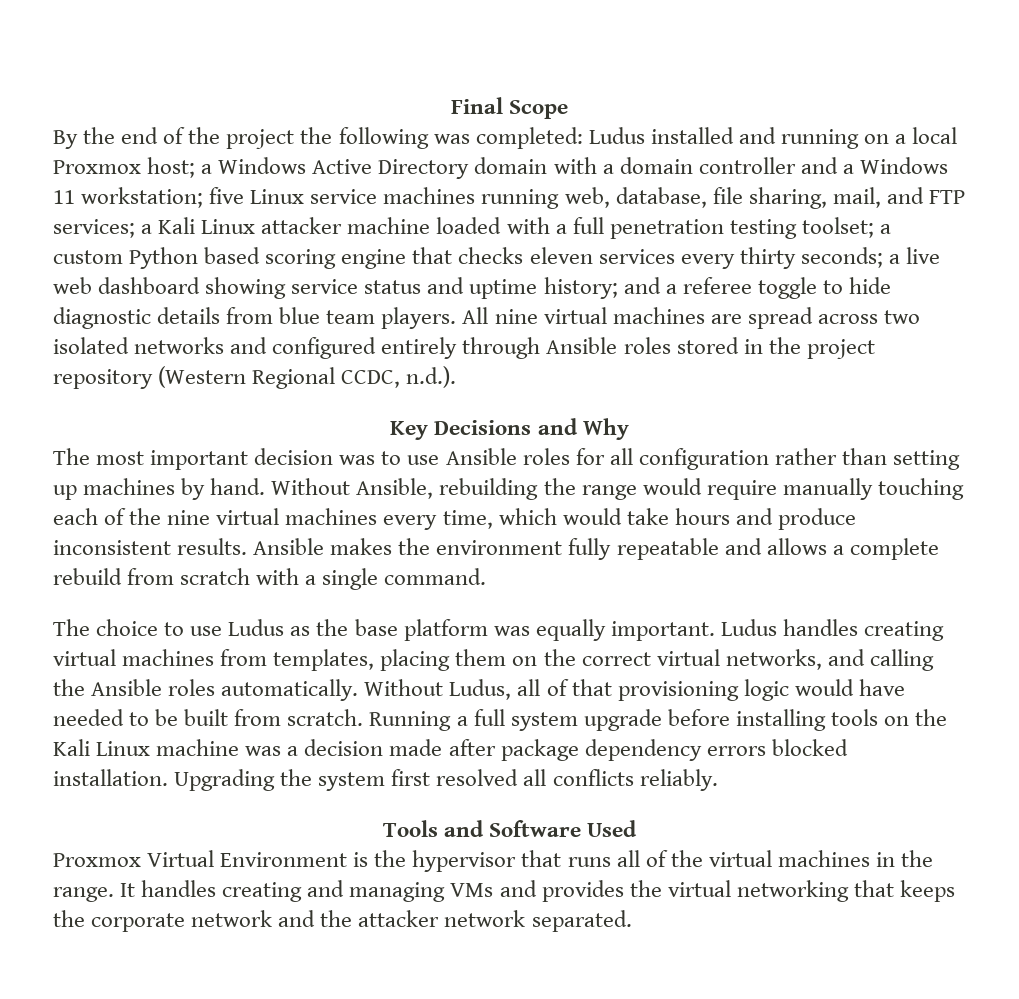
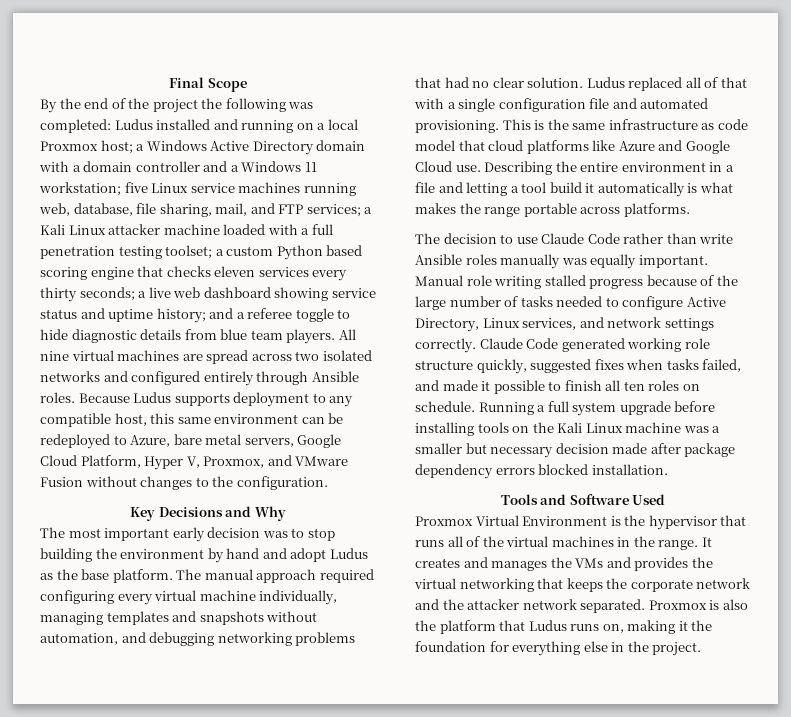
- All nine virtual machines are spread across two isolated networks and configured entirely through Ansible roles stored in the project repository (Western Regional CCDC, n.d.).
+ All nine virtual machines are spread across two isolated networks and configured entirely through Ansible roles. Because Ludus supports deployment to any compatible host, this same environment can be redeployed to Azure, bare metal servers, Google Cloud Platform, Hyper V, Proxmox, and VMware Fusion without changes to the configuration.
- The most important decision was to use Ansible roles for all configuration rather than setting up machines by hand. Without Ansible, rebuilding the range would require manually touching each of the nine virtual machines every time, which would take hours and produce inconsistent results. Ansible makes the environment fully repeatable and allows a complete rebuild from scratch with a single command.
- The choice to use Ludus as the base platform was equally important. Ludus handles creating virtual machines from templates, placing them on the correct virtual networks, and calling the Ansible roles automatically. Without Ludus, all of that provisioning logic would have needed to be built from scratch.
+ The most important early decision was to stop building the environment by hand and adopt Ludus as the base platform. The manual approach required configuring every virtual machine individually, managing templates and snapshots without automation, and debugging networking problems that had no clear solution. Ludus replaced all of that with a single configuration file and automated provisioning. This is the same infrastructure as code model that cloud platforms like Azure and Google Cloud use. Describing the entire environment in a file and letting a tool build it automatically is what makes the range portable across platforms.
+ The decision to use Claude Code rather than write Ansible roles manually was equally important. Manual role writing stalled progress because of the large number of tasks needed to configure Active Directory, Linux services, and network settings correctly. Claude Code generated working role structure quickly, suggested fixes when tasks failed, and made it possible to finish all ten roles on schedule.
- Running a full system upgrade before installing tools on the Kali Linux machine was a decision made after package dependency errors blocked installation. Upgrading the system first resolved all conflicts reliably.
+ Running a full system upgrade before installing tools on the Kali Linux machine was a smaller but necessary decision made after package dependency errors blocked installation.
- It handles creating and managing VMs and provides the virtual networking that keeps the corporate network and the attacker network separated.
+ It creates and manages the VMs and provides the virtual networking that keeps the corporate network and the attacker network separated.
+ Proxmox is also the platform that Ludus runs on, making it the foundation for everything else in the project.

